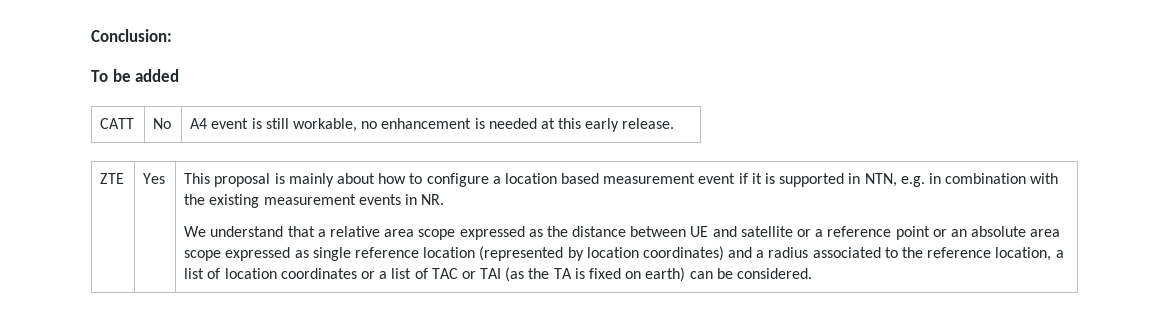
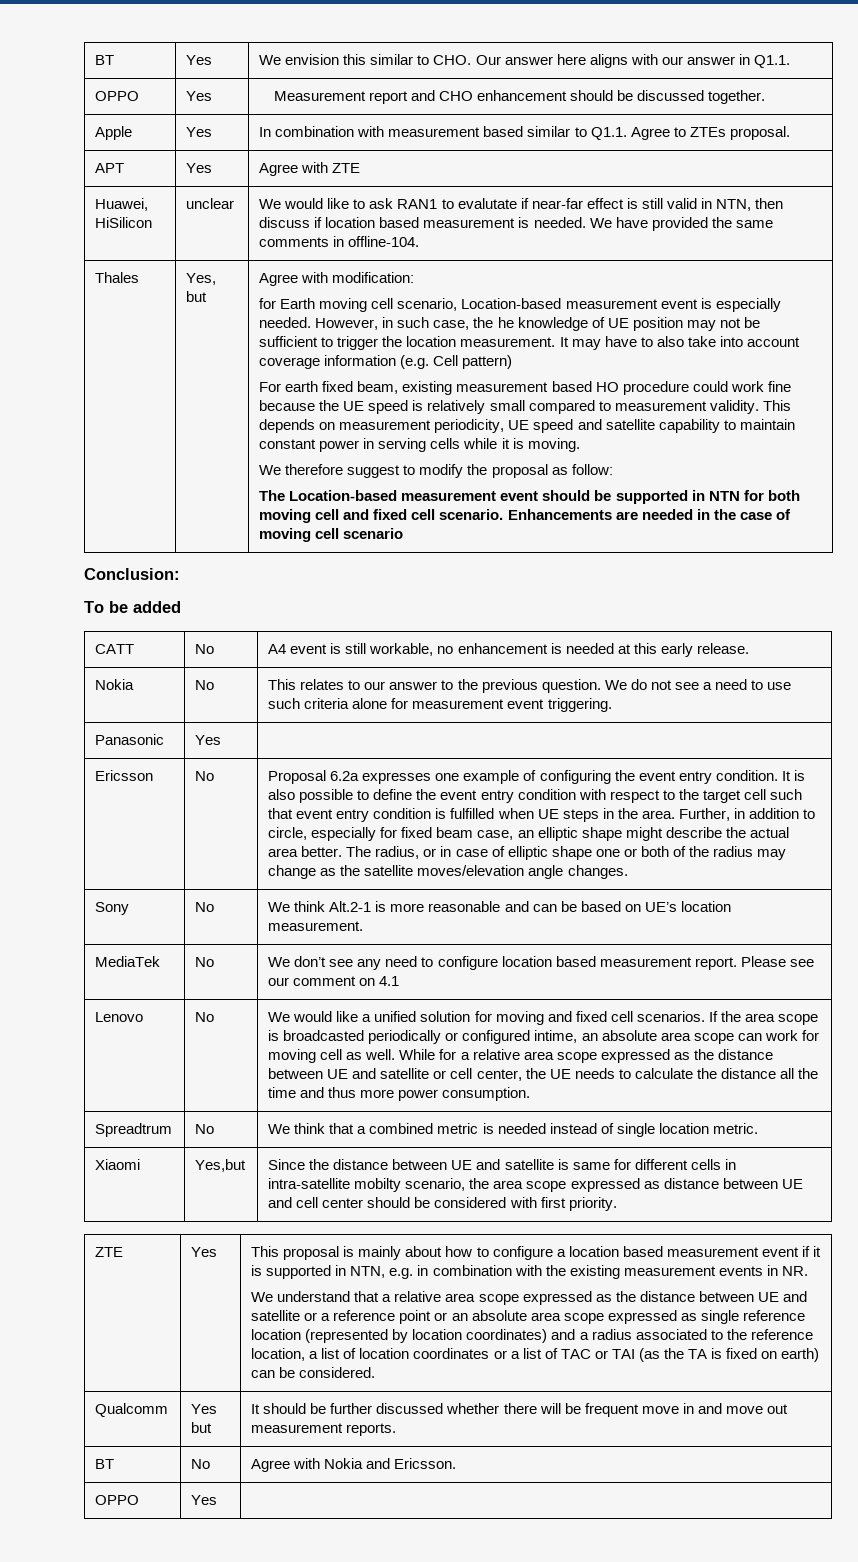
+ BT | Yes | We envision this similar to CHO. Our answer here aligns with our answer in Q1.1.
+ OPPO | Yes | Measurement report and CHO enhancement should be discussed together.
+ Apple | Yes | In combination with measurement based similar to Q1.1. Agree to ZTEs proposal.
+ APT | Yes | Agree with ZTE
+ Huawei, HiSilicon | unclear | We would like to ask RAN1 to evalutate if near-far effect is still valid in NTN, then discuss if location based measurement is needed. We have provided the same comments in offline-104.
+ Thales | Yes, but | Agree with modification:
+ for Earth moving cell scenario, Location-based measurement event is especially needed. However, in such case, the he knowledge of UE position may not be sufficient to trigger the location measurement. It may have to also take into account coverage information (e.g. Cell pattern)
+ For earth fixed beam, existing measurement based HO procedure could work fine because the UE speed is relatively small compared to measurement validity. This depends on measurement periodicity, UE speed and satellite capability to maintain constant power in serving cells while it is moving.
+ We therefore suggest to modify the proposal as follow:
+ The Location-based measurement event should be supported in NTN for both moving cell and fixed cell scenario. Enhancements are needed in the case of moving cell scenario
+ Nokia | No | This relates to our answer to the previous question. We do not see a need to use such criteria alone for measurement event triggering.
+ Panasonic | Yes |
+ Ericsson | No | Proposal 6.2a expresses one example of configuring the event entry condition. It is also possible to define the event entry condition with respect to the target cell such that event entry condition is fulfilled when UE steps in the area. Further, in addition to circle, especially for fixed beam case, an elliptic shape might describe the actual area better. The radius, or in case of elliptic shape one or both of the radius may change as the satellite moves/elevation angle changes.
+ Sony | No | We think Alt.2-1 is more reasonable and can be based on UE’s location measurement.
+ MediaTek | No | We don’t see any need to configure location based measurement report. Please see our comment on 4.1
+ Lenovo | No | We would like a unified solution for moving and fixed cell scenarios. If the area scope is broadcasted periodically or configured intime, an absolute area scope can work for moving cell as well. While for a relative area scope expressed as the distance between UE and satellite or cell center, the UE needs to calculate the distance all the time and thus more power consumption.
+ Spreadtrum | No | We think that a combined metric is needed instead of single location metric.
+ Xiaomi | Yes,but | Since the distance between UE and satellite is same for different cells in intra-satellite mobilty scenario, the area scope expressed as distance between UE and cell center should be considered with first priority.
+ Qualcomm | Yes but | It should be further discussed whether there will be frequent move in and move out measurement reports.
+ BT | No | Agree with Nokia and Ericsson.
+ OPPO | Yes |

